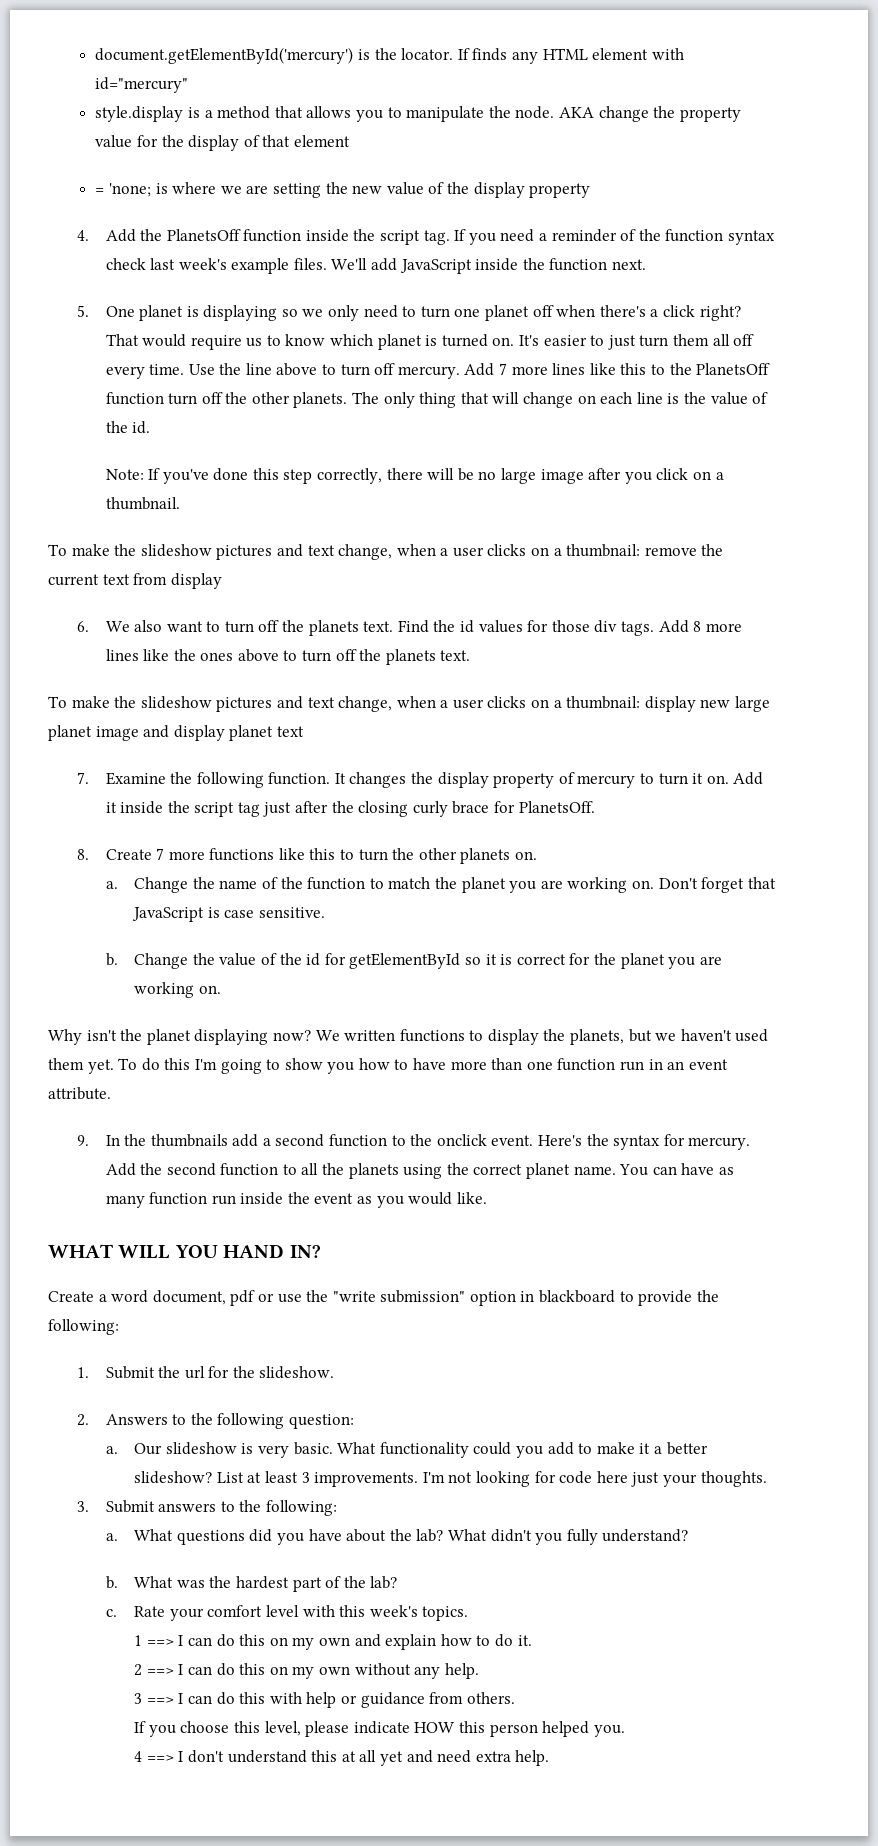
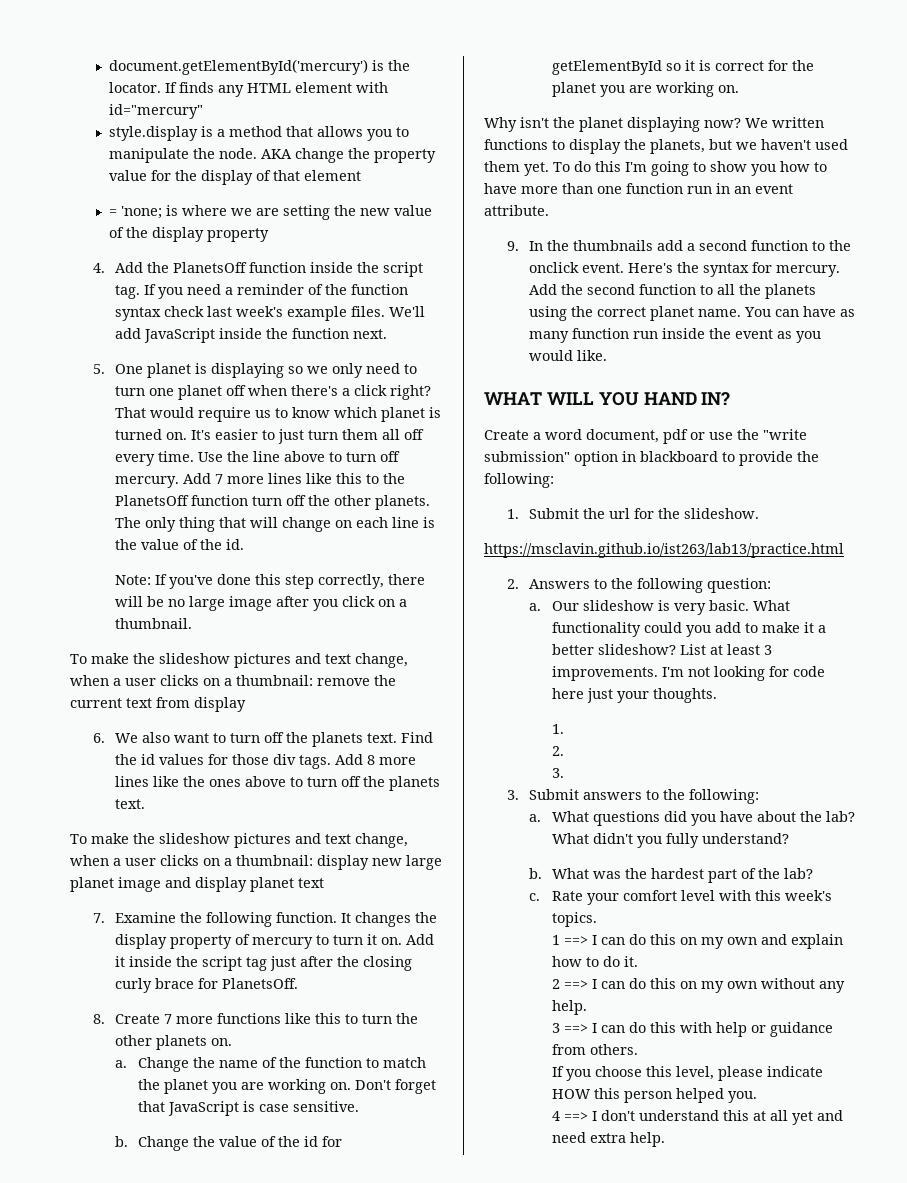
+ https://msclavin.github.io/ist263/lab13/practice.html
  I'm not looking for code here just your thoughts.
+ 1.
+ 2.
+ 3.

